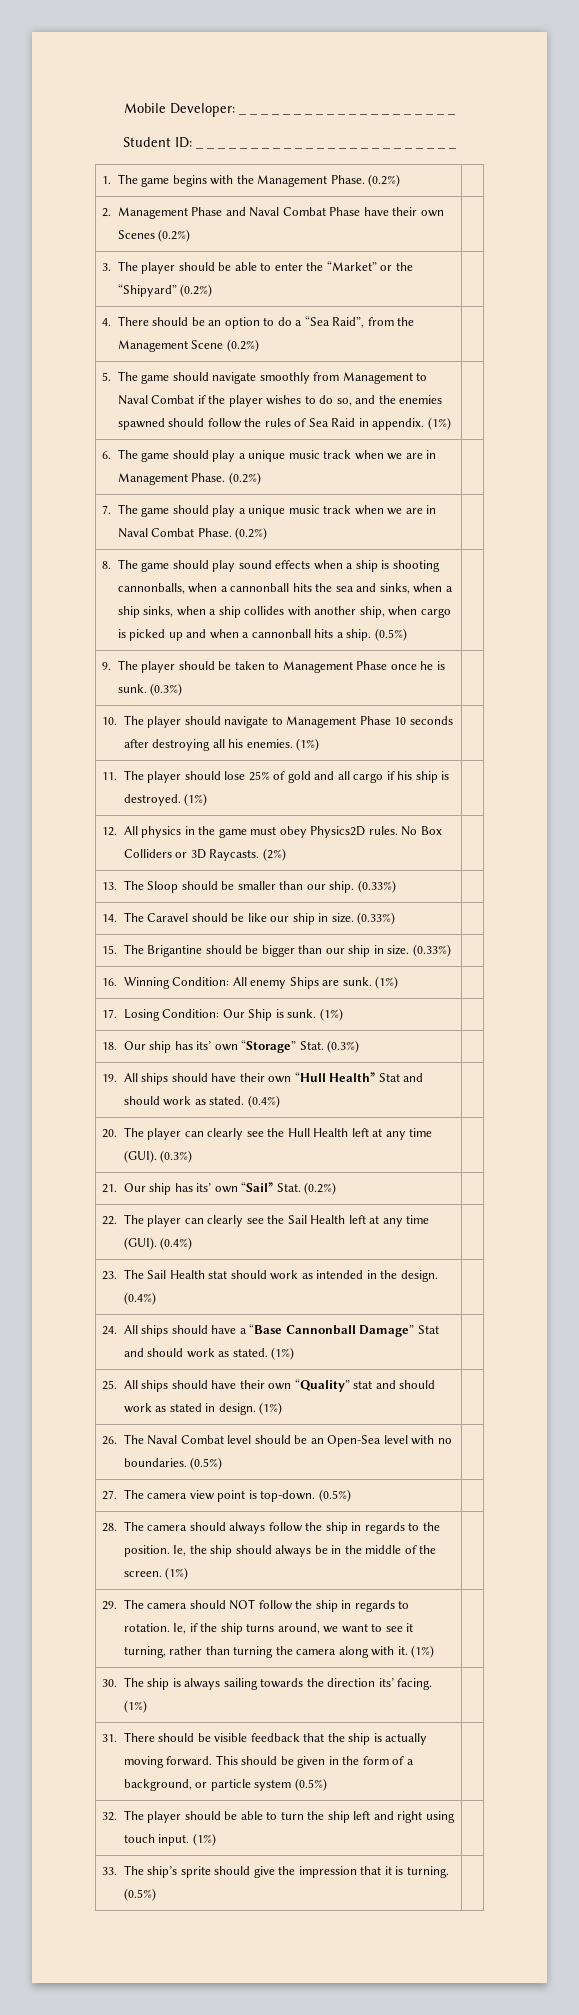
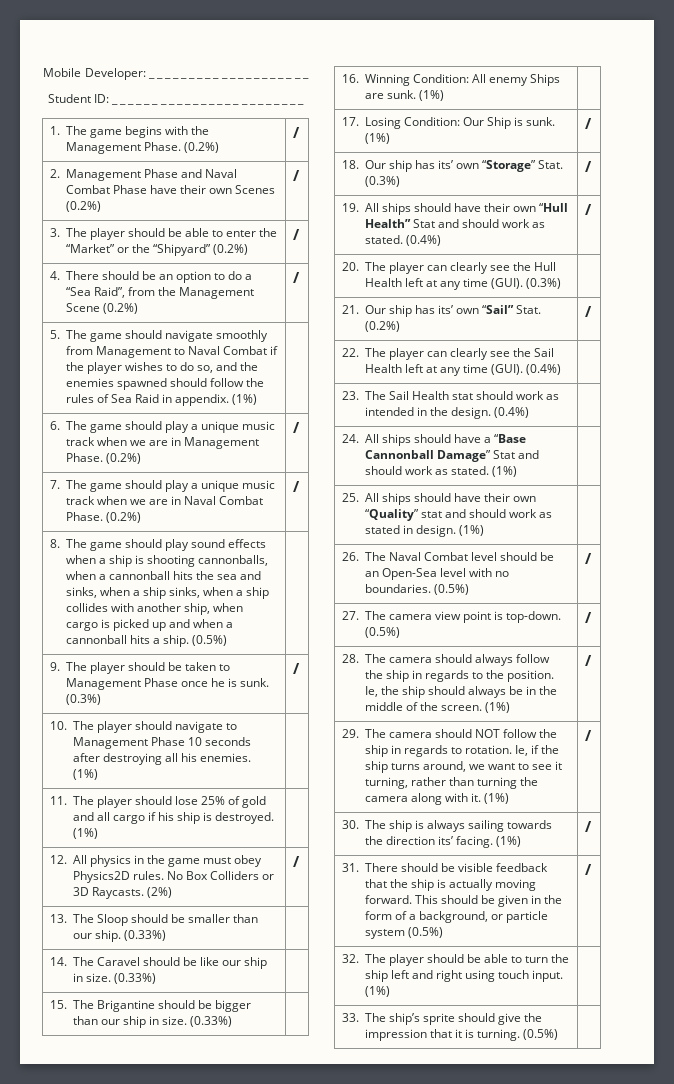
- 1. The game begins with the Management Phase. (0.2%) |
+ 1. The game begins with the Management Phase. (0.2%) | /
- 2. Management Phase and Naval Combat Phase have their own Scenes (0.2%) |
+ 2. Management Phase and Naval Combat Phase have their own Scenes (0.2%) | /
- 3. The player should be able to enter the “Market” or the “Shipyard” (0.2%) |
+ 3. The player should be able to enter the “Market” or the “Shipyard” (0.2%) | /
- 4. There should be an option to do a “Sea Raid”, from the Management Scene (0.2%) |
+ 4. There should be an option to do a “Sea Raid”, from the Management Scene (0.2%) | /
- 6. The game should play a unique music track when we are in Management Phase. (0.2%) |
+ 6. The game should play a unique music track when we are in Management Phase. (0.2%) | /
- 7. The game should play a unique music track when we are in Naval Combat Phase. (0.2%) |
+ 7. The game should play a unique music track when we are in Naval Combat Phase. (0.2%) | /
- 9. The player should be taken to Management Phase once he is sunk. (0.3%) |
+ 9. The player should be taken to Management Phase once he is sunk. (0.3%) | /
- 12. All physics in the game must obey Physics2D rules. No Box Colliders or 3D Raycasts. (2%) |
+ 12. All physics in the game must obey Physics2D rules. No Box Colliders or 3D Raycasts. (2%) | /
- 17. Losing Condition: Our Ship is sunk. (1%) |
+ 17. Losing Condition: Our Ship is sunk. (1%) | /
- 18. Our ship has its’ own “Storage” Stat. (0.3%) |
+ 18. Our ship has its’ own “Storage” Stat. (0.3%) | /
- 19. All ships should have their own “Hull Health” Stat and should work as stated. (0.4%) |
+ 19. All ships should have their own “Hull Health” Stat and should work as stated. (0.4%) | /
- 21. Our ship has its’ own “Sail” Stat. (0.2%) |
+ 21. Our ship has its’ own “Sail” Stat. (0.2%) | /
- 26. The Naval Combat level should be an Open-Sea level with no boundaries. (0.5%) |
+ 26. The Naval Combat level should be an Open-Sea level with no boundaries. (0.5%) | /
- 27. The camera view point is top-down. (0.5%) |
+ 27. The camera view point is top-down. (0.5%) | /
- 28. The camera should always follow the ship in regards to the position. Ie, the ship should always be in the middle of the screen. (1%) |
+ 28. The camera should always follow the ship in regards to the position. Ie, the ship should always be in the middle of the screen. (1%) | /
- 29. The camera should NOT follow the ship in regards to rotation. Ie, if the ship turns around, we want to see it turning, rather than turning the camera along with it. (1%) |
+ 29. The camera should NOT follow the ship in regards to rotation. Ie, if the ship turns around, we want to see it turning, rather than turning the camera along with it. (1%) | /
- 30. The ship is always sailing towards the direction its’ facing. (1%) |
+ 30. The ship is always sailing towards the direction its’ facing. (1%) | /
- 31. There should be visible feedback that the ship is actually moving forward. This should be given in the form of a background, or particle system (0.5%) |
+ 31. There should be visible feedback that the ship is actually moving forward. This should be given in the form of a background, or particle system (0.5%) | /

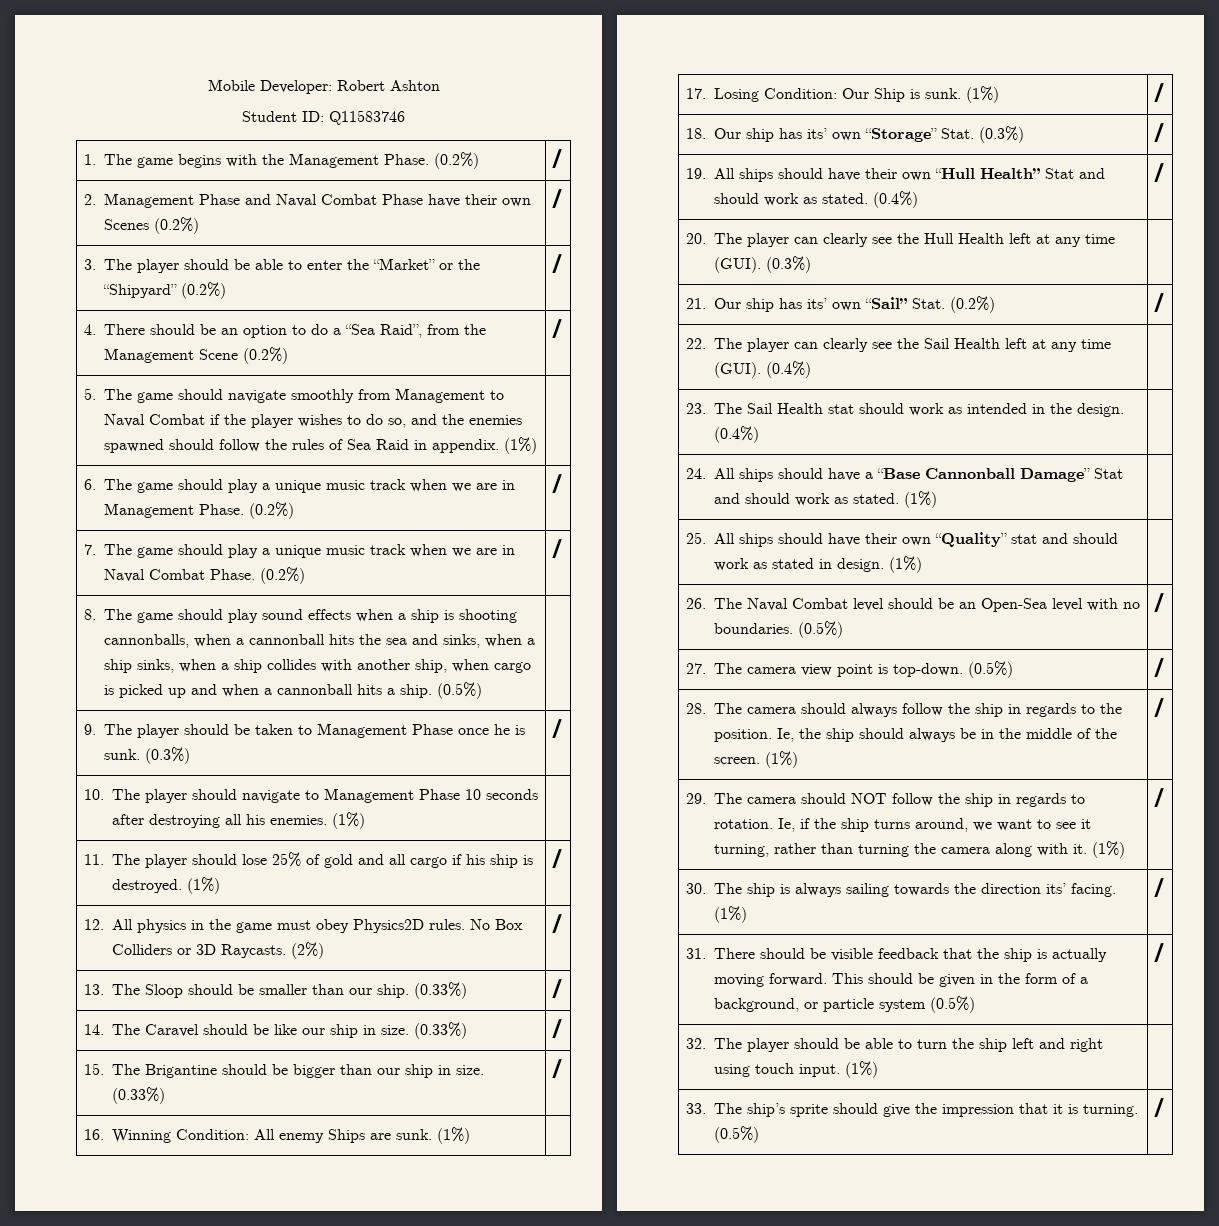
- Mobile Developer: _ _ _ _ _ _ _ _ _ _ _ _ _ _ _ _ _ _ _ _
- Student ID: _ _ _ _ _ _ _ _ _ _ _ _ _ _ _ _ _ _ _ _ _ _ _ _
+ Mobile Developer: Robert Ashton
+ Student ID: Q11583746
- 11. The player should lose 25% of gold and all cargo if his ship is destroyed. (1%) |
+ 11. The player should lose 25% of gold and all cargo if his ship is destroyed. (1%) | /
- 13. The Sloop should be smaller than our ship. (0.33%) |
+ 13. The Sloop should be smaller than our ship. (0.33%) | /
- 14. The Caravel should be like our ship in size. (0.33%) |
+ 14. The Caravel should be like our ship in size. (0.33%) | /
- 15. The Brigantine should be bigger than our ship in size. (0.33%) |
+ 15. The Brigantine should be bigger than our ship in size. (0.33%) | /
- 33. The ship’s sprite should give the impression that it is turning. (0.5%) |
+ 33. The ship’s sprite should give the impression that it is turning. (0.5%) | /

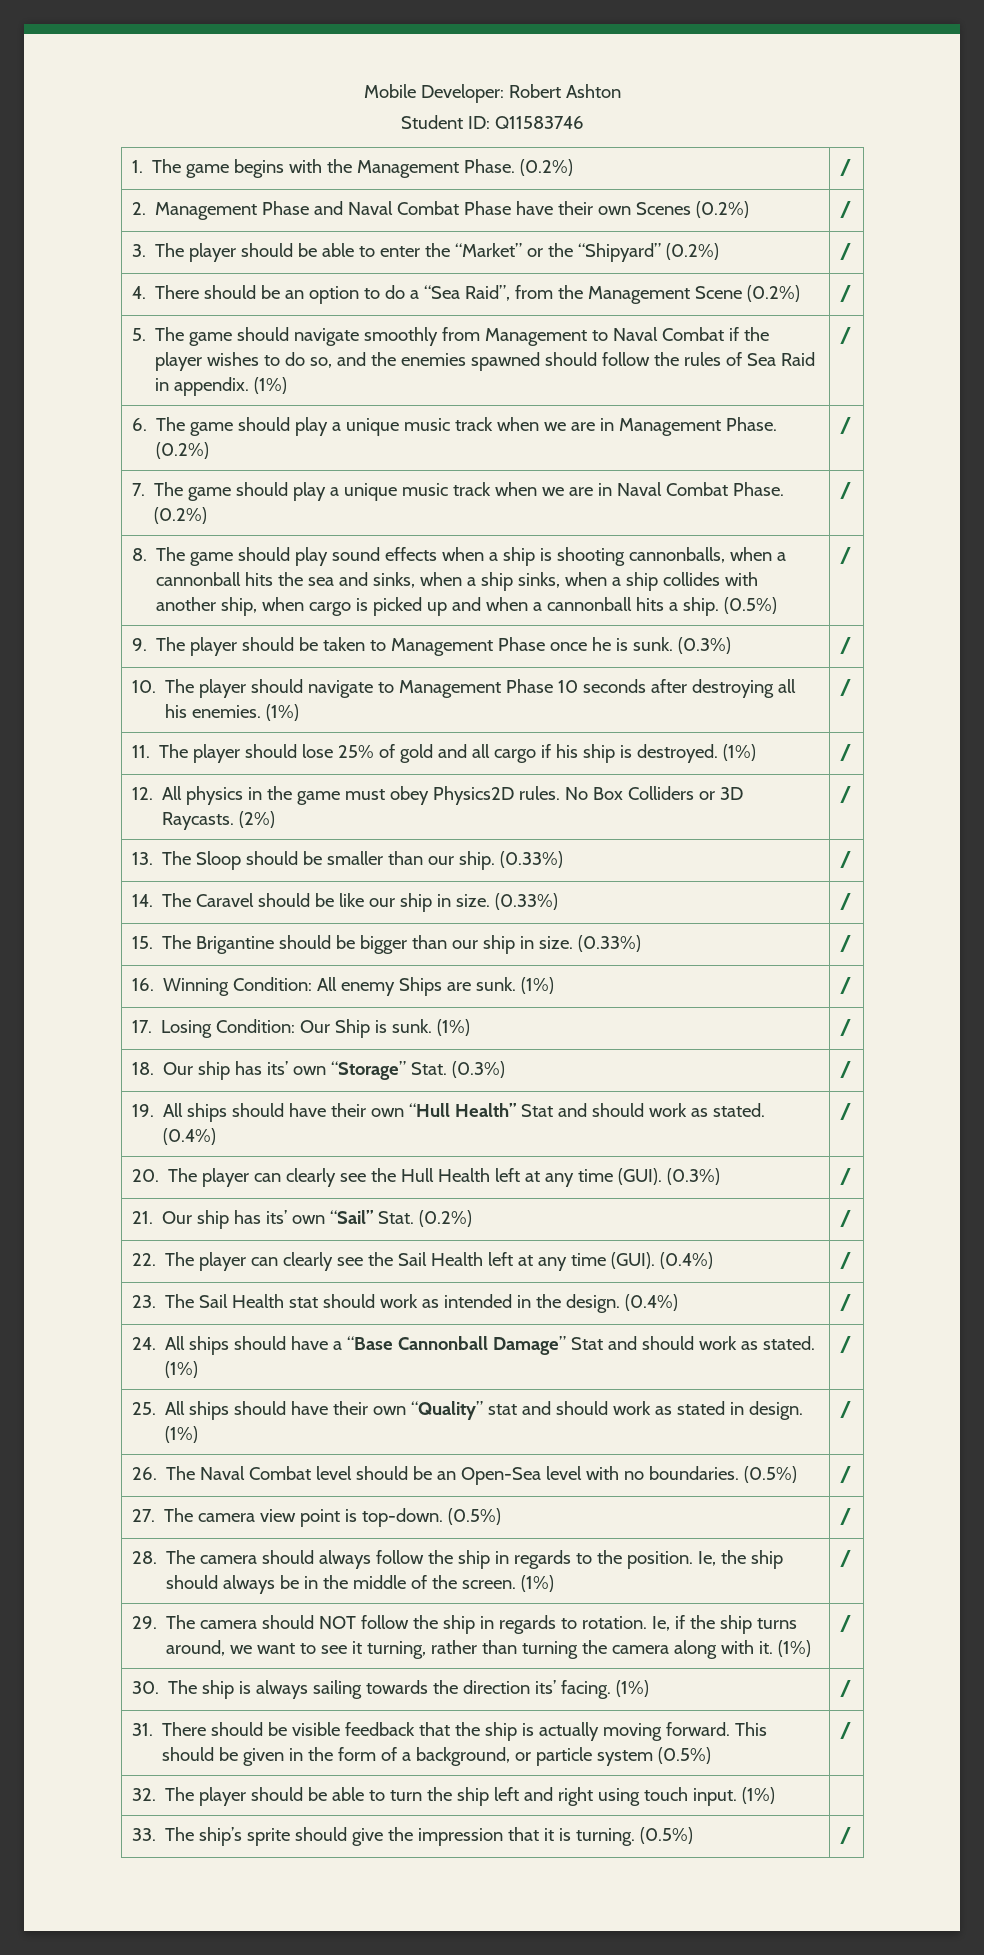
- 5. The game should navigate smoothly from Management to Naval Combat if the player wishes to do so, and the enemies spawned should follow the rules of Sea Raid in appendix. (1%) |
+ 5. The game should navigate smoothly from Management to Naval Combat if the player wishes to do so, and the enemies spawned should follow the rules of Sea Raid in appendix. (1%) | /
- 8. The game should play sound effects when a ship is shooting cannonballs, when a cannonball hits the sea and sinks, when a ship sinks, when a ship collides with another ship, when cargo is picked up and when a cannonball hits a ship. (0.5%)
+ 8. The game should play sound effects when a ship is shooting cannonballs, when a cannonball hits the sea and sinks, when a ship sinks, when a ship collides with another ship, when cargo is picked up and when a cannonball hits a ship. (0.5%) | /
- 10. The player should navigate to Management Phase 10 seconds after destroying all his enemies. (1%) |
+ 10. The player should navigate to Management Phase 10 seconds after destroying all his enemies. (1%) | /
- 16. Winning Condition: All enemy Ships are sunk. (1%) |
+ 16. Winning Condition: All enemy Ships are sunk. (1%) | /
- 20. The player can clearly see the Hull Health left at any time (GUI). (0.3%) |
+ 20. The player can clearly see the Hull Health left at any time (GUI). (0.3%) | /
- 22. The player can clearly see the Sail Health left at any time (GUI). (0.4%) |
+ 22. The player can clearly see the Sail Health left at any time (GUI). (0.4%) | /
- 23. The Sail Health stat should work as intended in the design. (0.4%) |
+ 23. The Sail Health stat should work as intended in the design. (0.4%) | /
- 24. All ships should have a “Base Cannonball Damage” Stat and should work as stated. (1%) |
+ 24. All ships should have a “Base Cannonball Damage” Stat and should work as stated. (1%) | /
- 25. All ships should have their own “Quality” stat and should work as stated in design. (1%) |
+ 25. All ships should have their own “Quality” stat and should work as stated in design. (1%) | /

